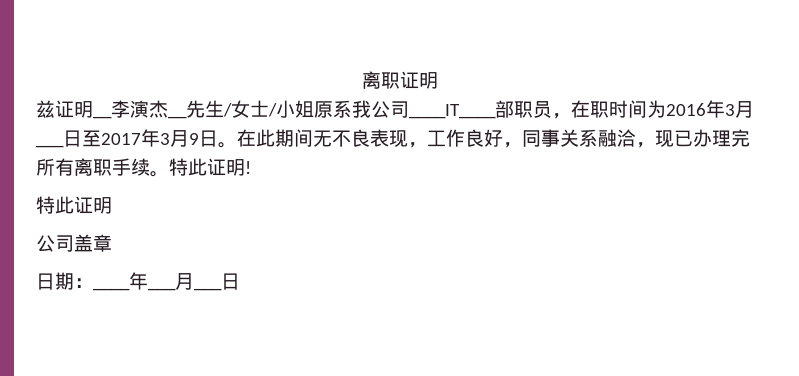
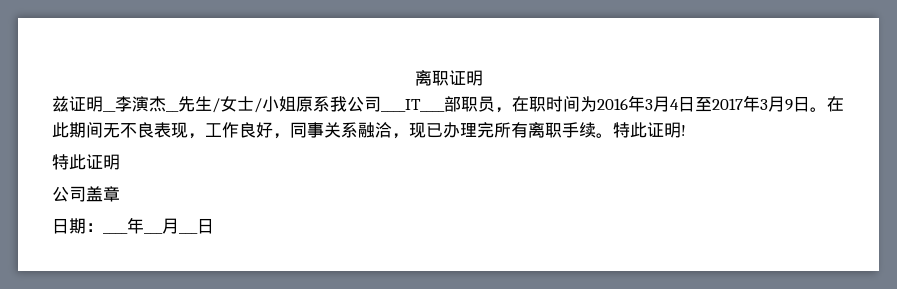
- 兹证明__李演杰__先生/女士/小姐原系我公司____IT____部职员，在职时间为2016年3月___日至2017年3月9日。
+ 兹证明__李演杰__先生/女士/小姐原系我公司____IT____部职员，在职时间为2016年3月4日至2017年3月9日。

